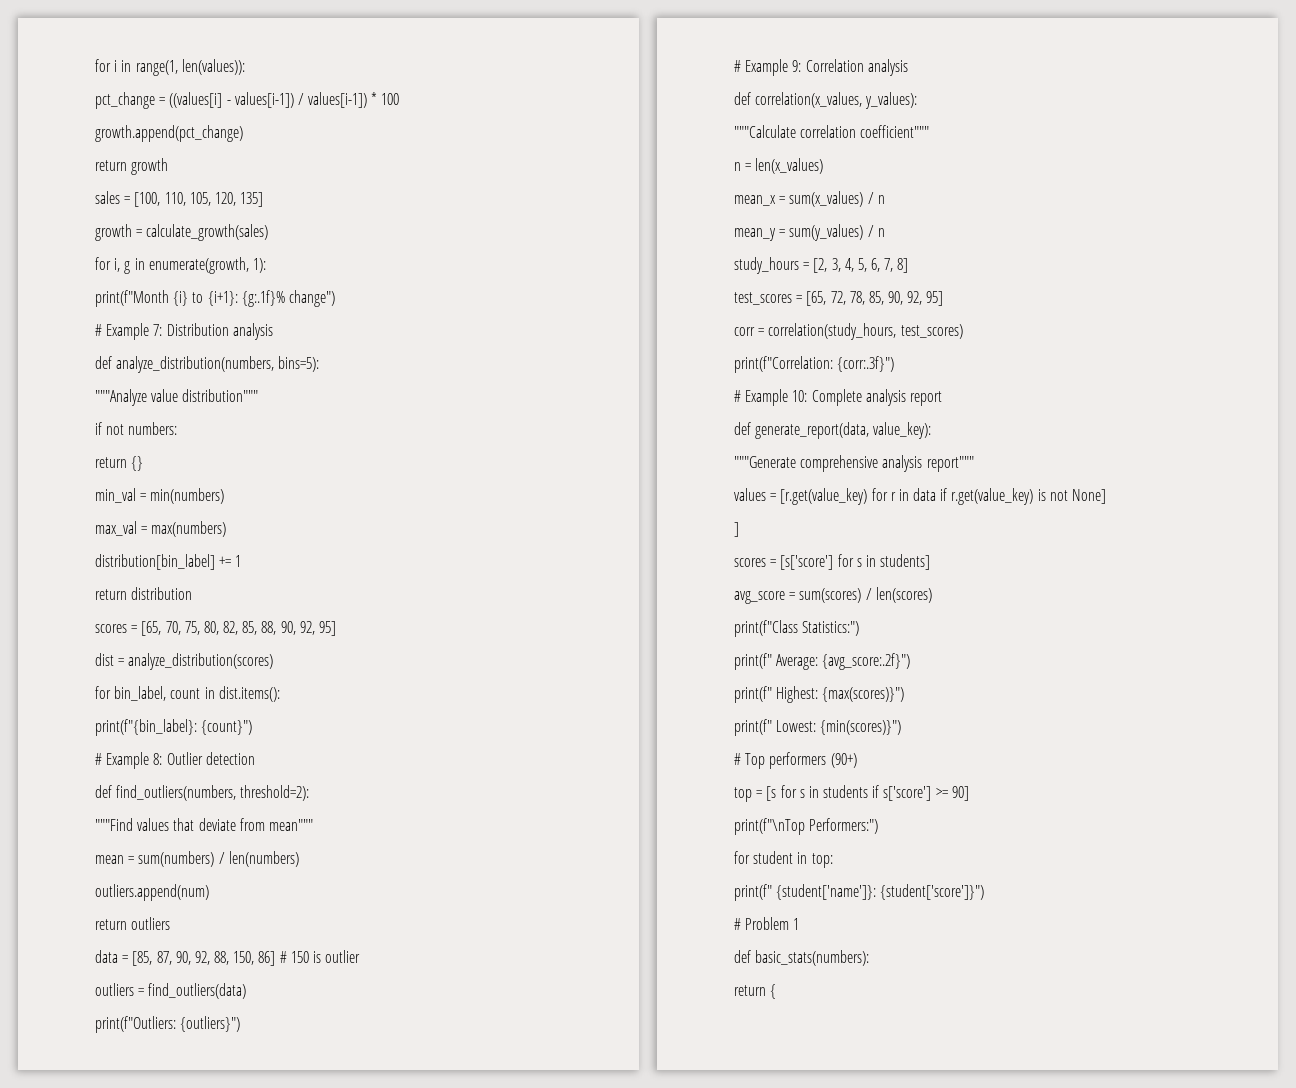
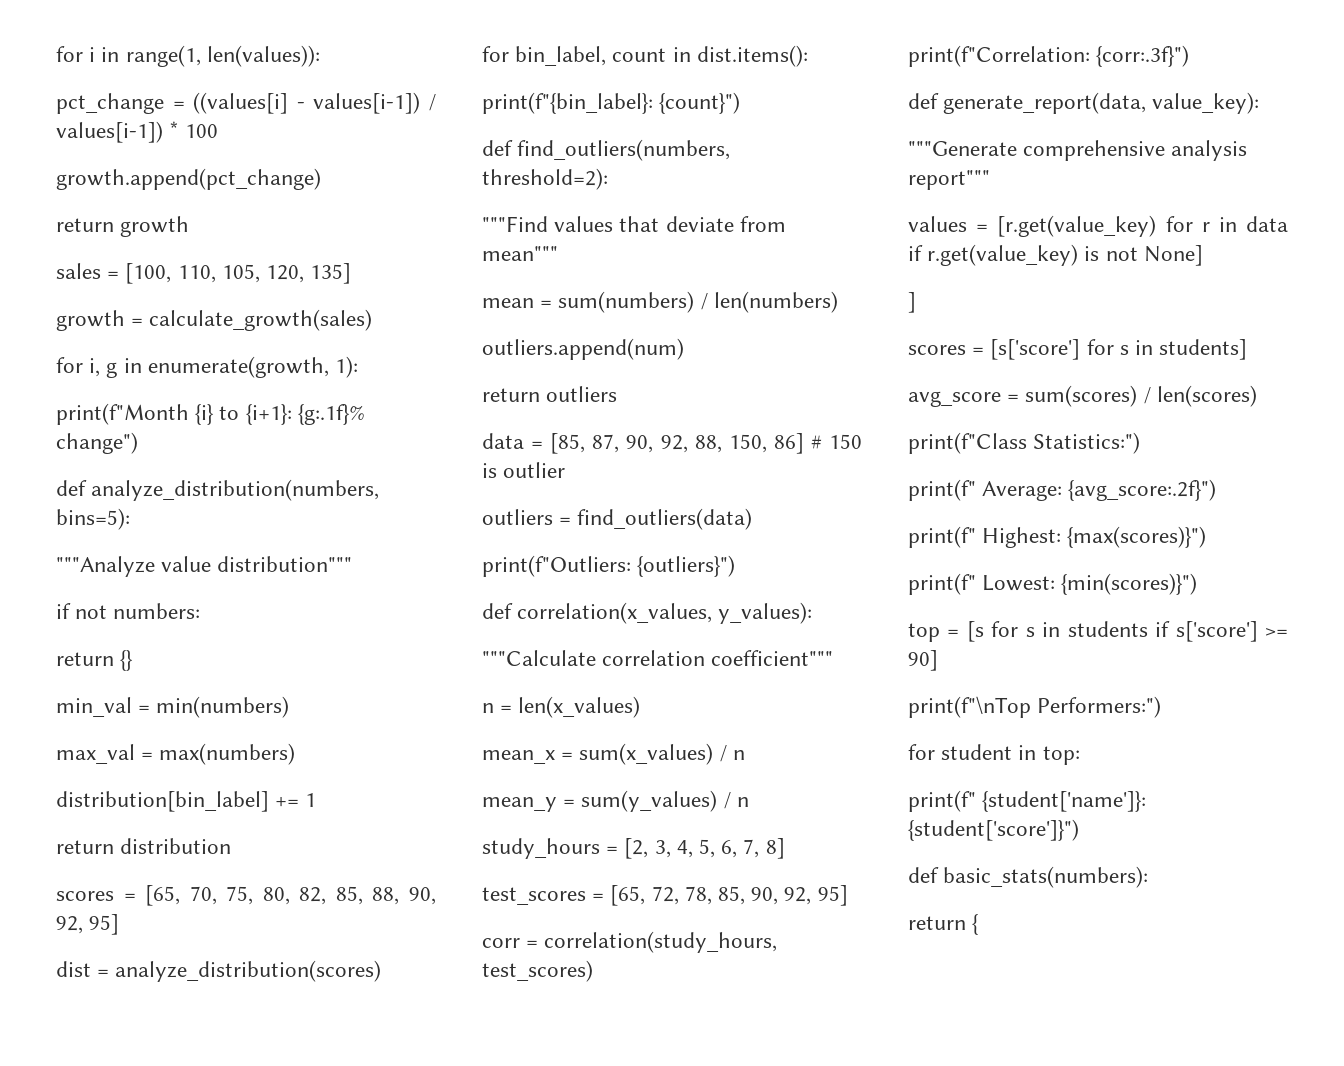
- # Example 7: Distribution analysis
- # Example 8: Outlier detection
- # Example 9: Correlation analysis
- # Example 10: Complete analysis report
- # Top performers (90+)
- # Problem 1

